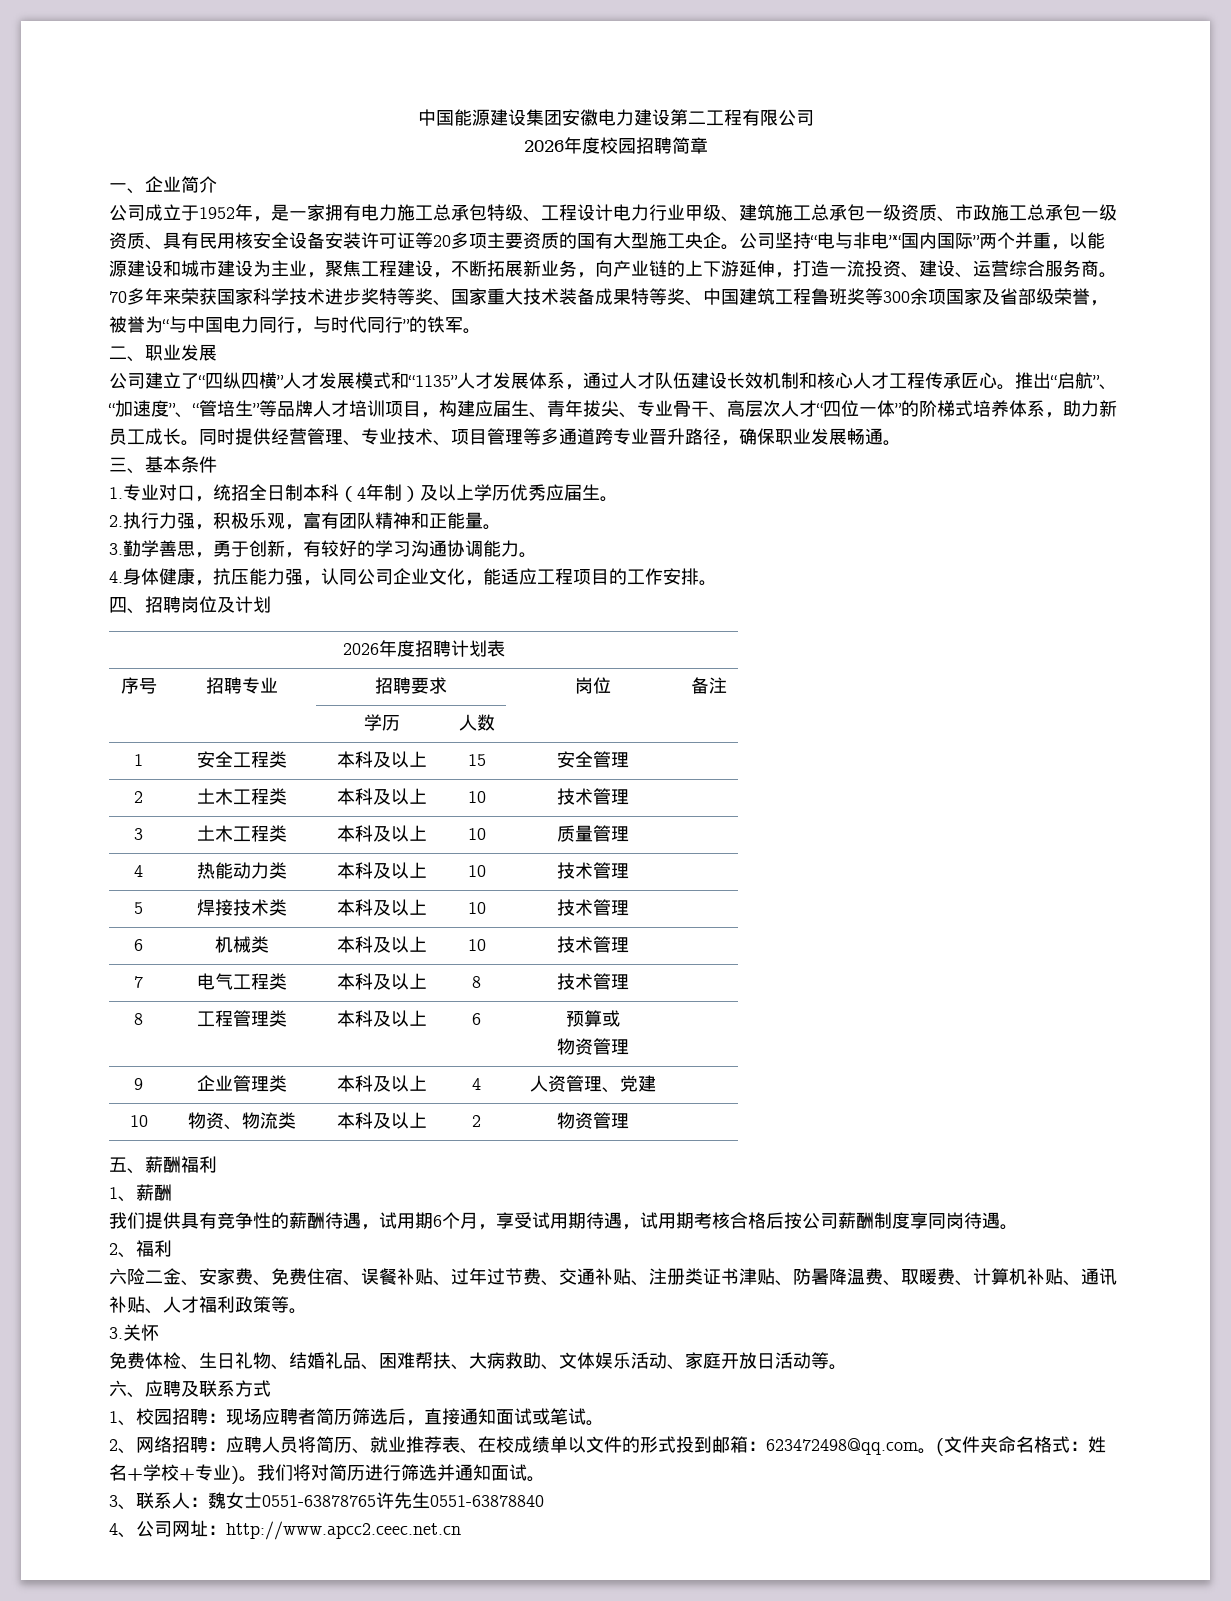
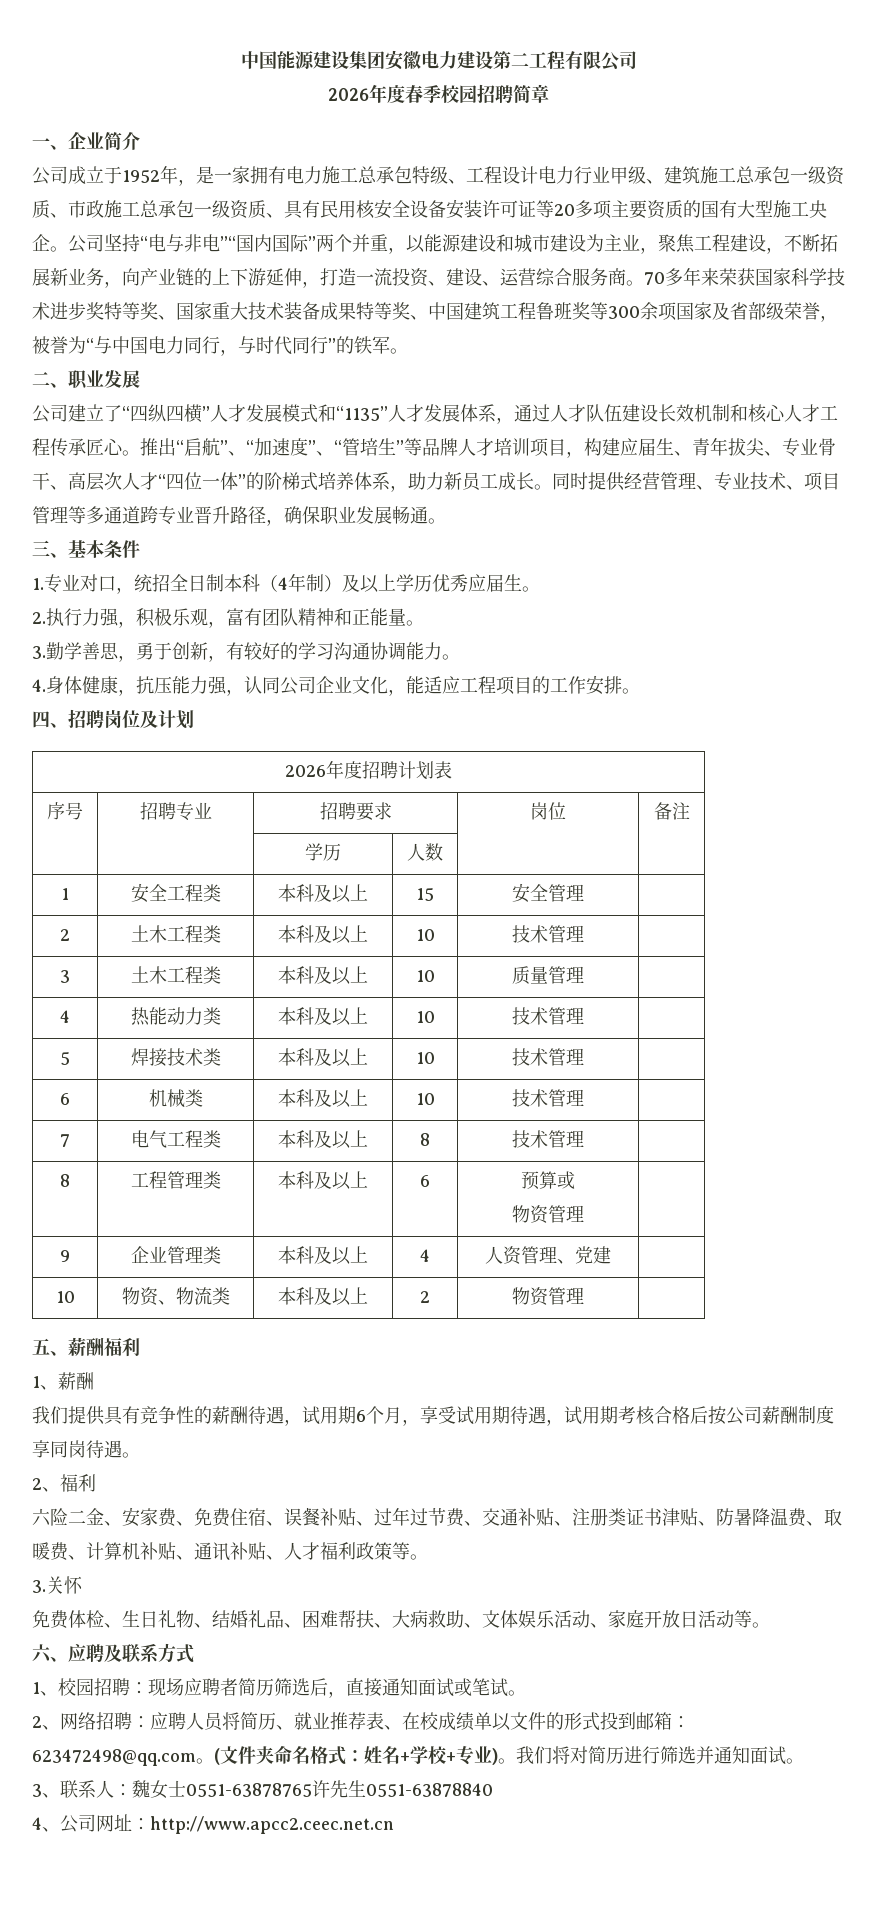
- 2026年度校园招聘简章
+ 2026年度春季校园招聘简章

